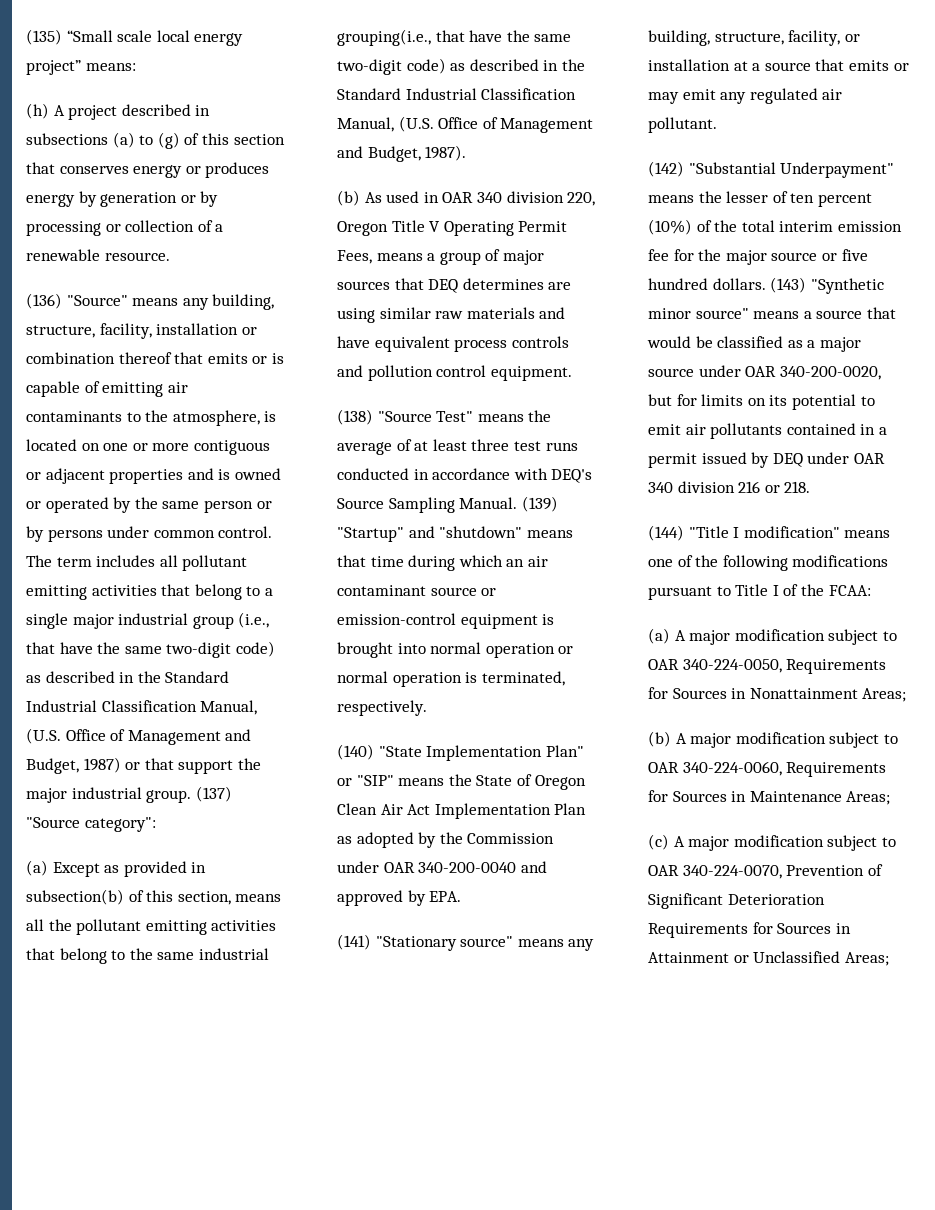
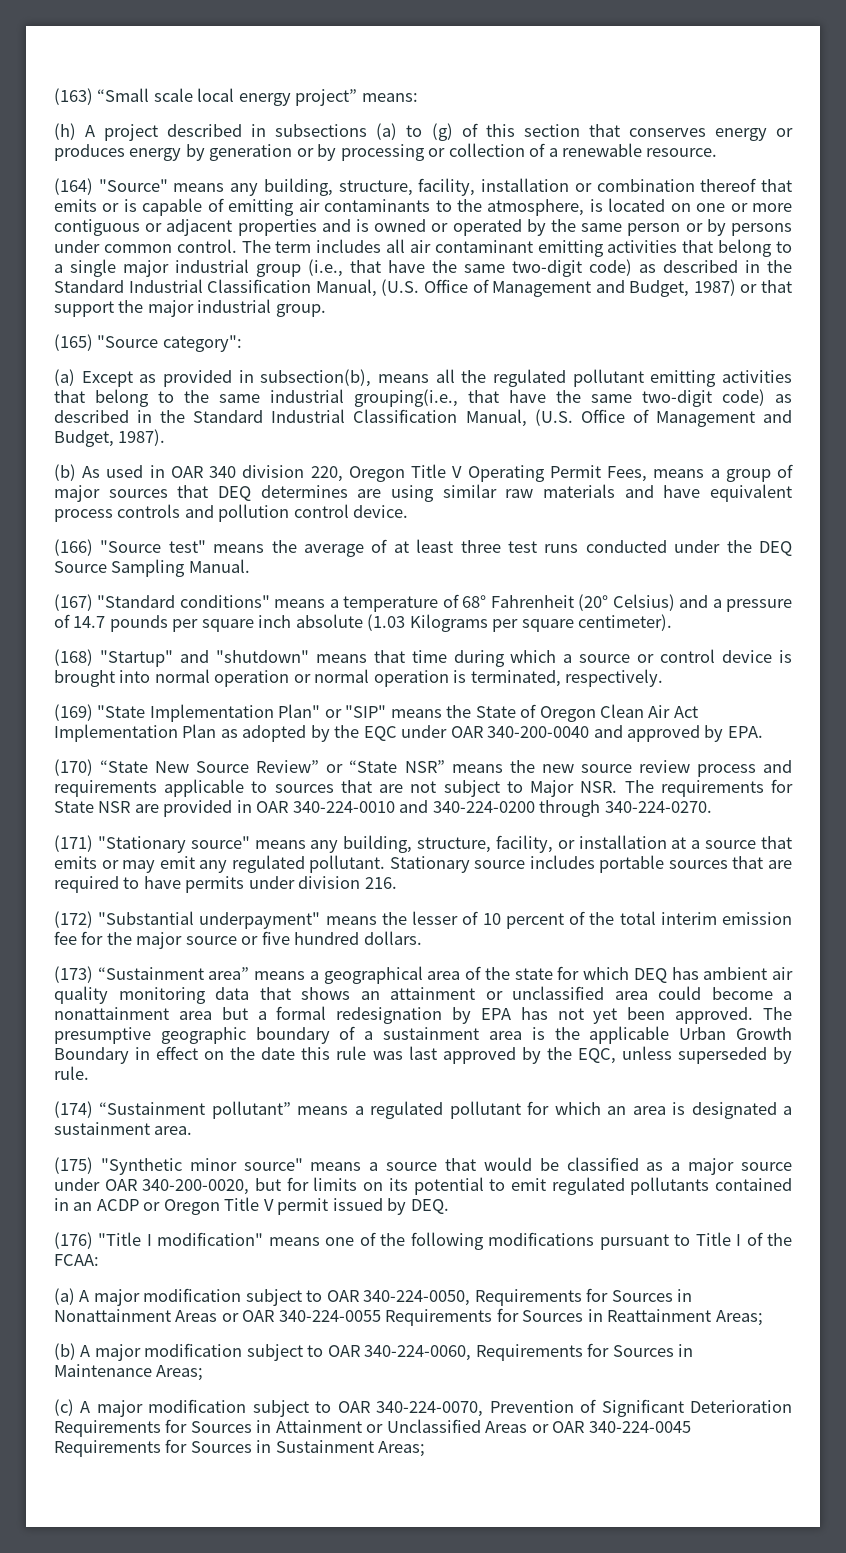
- (135) “Small scale local energy project” means:
+ (163) “Small scale local energy project” means:
- (136) "Source" means any building, structure, facility, installation or combination thereof that emits or is capable of emitting air contaminants to the atmosphere, is located on one or more contiguous or adjacent properties and is owned or operated by the same person or by persons under common control.
+ (164) "Source" means any building, structure, facility, installation or combination thereof that emits or is capable of emitting air contaminants to the atmosphere, is located on one or more contiguous or adjacent properties and is owned or operated by the same person or by persons under common control.
- The term includes all pollutant emitting activities that belong to a single major industrial group (i.e., that have the same two-digit code) as described in the Standard Industrial Classification Manual, (U.S. Office of Management and Budget, 1987) or that support the major industrial group. (137) "Source category":
+ The term includes all air contaminant emitting activities that belong to a single major industrial group (i.e., that have the same two-digit code) as described in the Standard Industrial Classification Manual, (U.S. Office of Management and Budget, 1987) or that support the major industrial group.
+ (165) "Source category":
- (a) Except as provided in subsection(b) of this section, means all the pollutant emitting activities that belong to the same industrial grouping(i.e., that have the same two-digit code) as described in the Standard Industrial Classification Manual, (U.S. Office of Management and Budget, 1987).
+ (a) Except as provided in subsection(b), means all the regulated pollutant emitting activities that belong to the same industrial grouping(i.e., that have the same two-digit code) as described in the Standard Industrial Classification Manual, (U.S. Office of Management and Budget, 1987).
- (b) As used in OAR 340 division 220, Oregon Title V Operating Permit Fees, means a group of major sources that DEQ determines are using similar raw materials and have equivalent process controls and pollution control equipment.
- (138) "Source Test" means the average of at least three test runs conducted in accordance with DEQ's Source Sampling Manual. (139) "Startup" and "shutdown" means that time during which an air contaminant source or emission-control equipment is brought into normal operation or normal operation is terminated, respectively.
+ (b) As used in OAR 340 division 220, Oregon Title V Operating Permit Fees, means a group of major sources that DEQ determines are using similar raw materials and have equivalent process controls and pollution control device.
+ (166) "Source test" means the average of at least three test runs conducted under the DEQ Source Sampling Manual.
+ (167) "Standard conditions" means a temperature of 68° Fahrenheit (20° Celsius) and a pressure of 14.7 pounds per square inch absolute (1.03 Kilograms per square centimeter).
+ (168) "Startup" and "shutdown" means that time during which a source or control device is brought into normal operation or normal operation is terminated, respectively.
- (140) "State Implementation Plan" or "SIP" means the State of Oregon Clean Air Act Implementation Plan as adopted by the Commission under OAR 340-200-0040 and approved by EPA.
+ (169) "State Implementation Plan" or "SIP" means the State of Oregon Clean Air Act Implementation Plan as adopted by the EQC under OAR 340-200-0040 and approved by EPA.
- (141) "Stationary source" means any building, structure, facility, or installation at a source that emits or may emit any regulated air pollutant.
- (142) "Substantial Underpayment" means the lesser of ten percent (10%) of the total interim emission fee for the major source or five hundred dollars. (143) "Synthetic minor source" means a source that would be classified as a major source under OAR 340-200-0020, but for limits on its potential to emit air pollutants contained in a permit issued by DEQ under OAR 340 division 216 or 218.
- (144) "Title I modification" means one of the following modifications pursuant to Title I of the FCAA:
+ (170) “State New Source Review” or “State NSR” means the new source review process and requirements applicable to sources that are not subject to Major NSR. The requirements for State NSR are provided in OAR 340-224-0010 and 340-224-0200 through 340-224-0270.
+ (171) "Stationary source" means any building, structure, facility, or installation at a source that emits or may emit any regulated pollutant. Stationary source includes portable sources that are required to have permits under division 216.
+ (172) "Substantial underpayment" means the lesser of 10 percent of the total interim emission fee for the major source or five hundred dollars.
+ (173) “Sustainment area” means a geographical area of the state for which DEQ has ambient air quality monitoring data that shows an attainment or unclassified area could become a nonattainment area but a formal redesignation by EPA has not yet been approved. The presumptive geographic boundary of a sustainment area is the applicable Urban Growth Boundary in effect on the date this rule was last approved by the EQC, unless superseded by rule.
+ (174) “Sustainment pollutant” means a regulated pollutant for which an area is designated a sustainment area.
+ (175) "Synthetic minor source" means a source that would be classified as a major source under OAR 340-200-0020, but for limits on its potential to emit regulated pollutants contained in an ACDP or Oregon Title V permit issued by DEQ.
+ (176) "Title I modification" means one of the following modifications pursuant to Title I of the FCAA:
- (a) A major modification subject to OAR 340-224-0050, Requirements for Sources in Nonattainment Areas;
+ (a) A major modification subject to OAR 340-224-0050, Requirements for Sources in Nonattainment Areas or OAR 340-224-0055 Requirements for Sources in Reattainment Areas;
- (c) A major modification subject to OAR 340-224-0070, Prevention of Significant Deterioration Requirements for Sources in Attainment or Unclassified Areas;
+ (c) A major modification subject to OAR 340-224-0070, Prevention of Significant Deterioration Requirements for Sources in Attainment or Unclassified Areas or OAR 340-224-0045 Requirements for Sources in Sustainment Areas;

